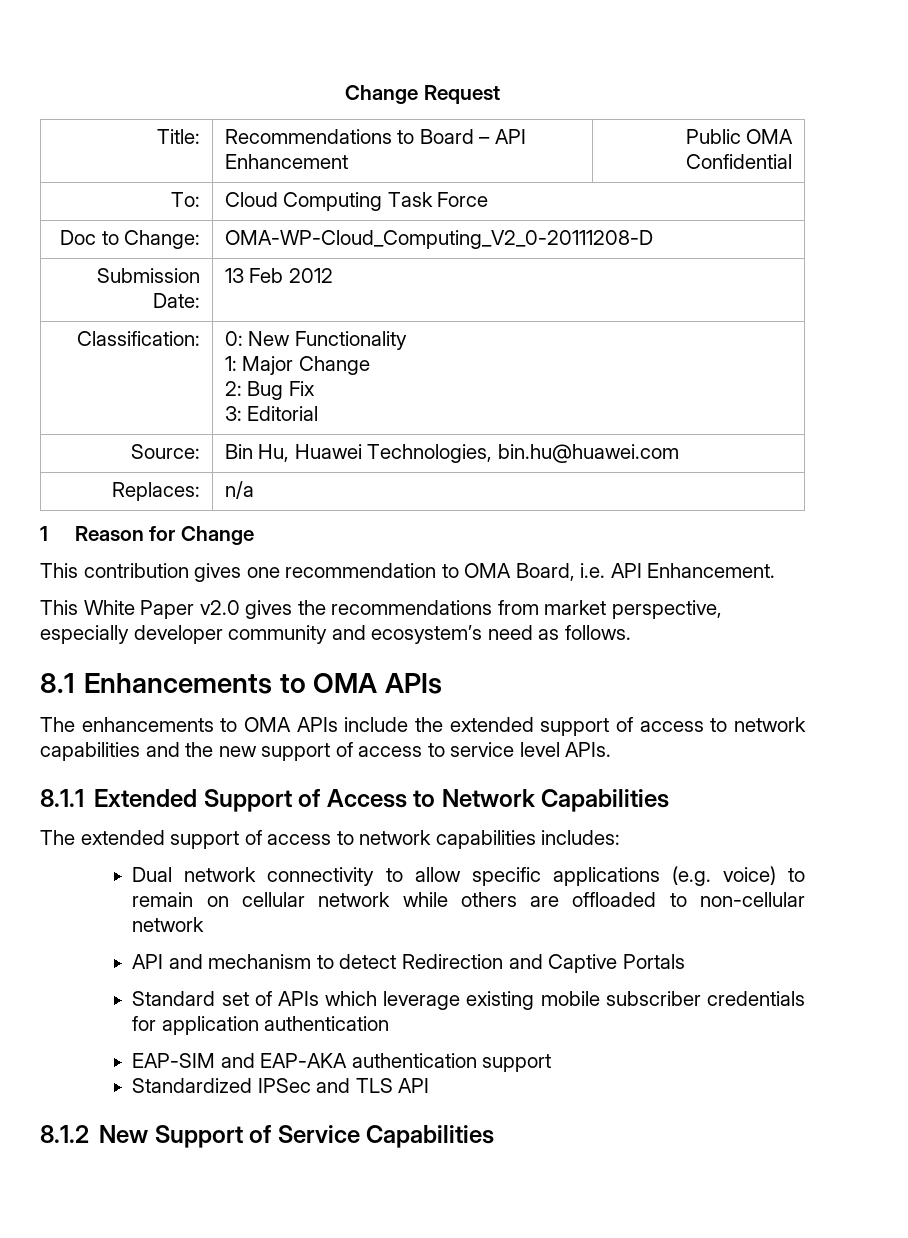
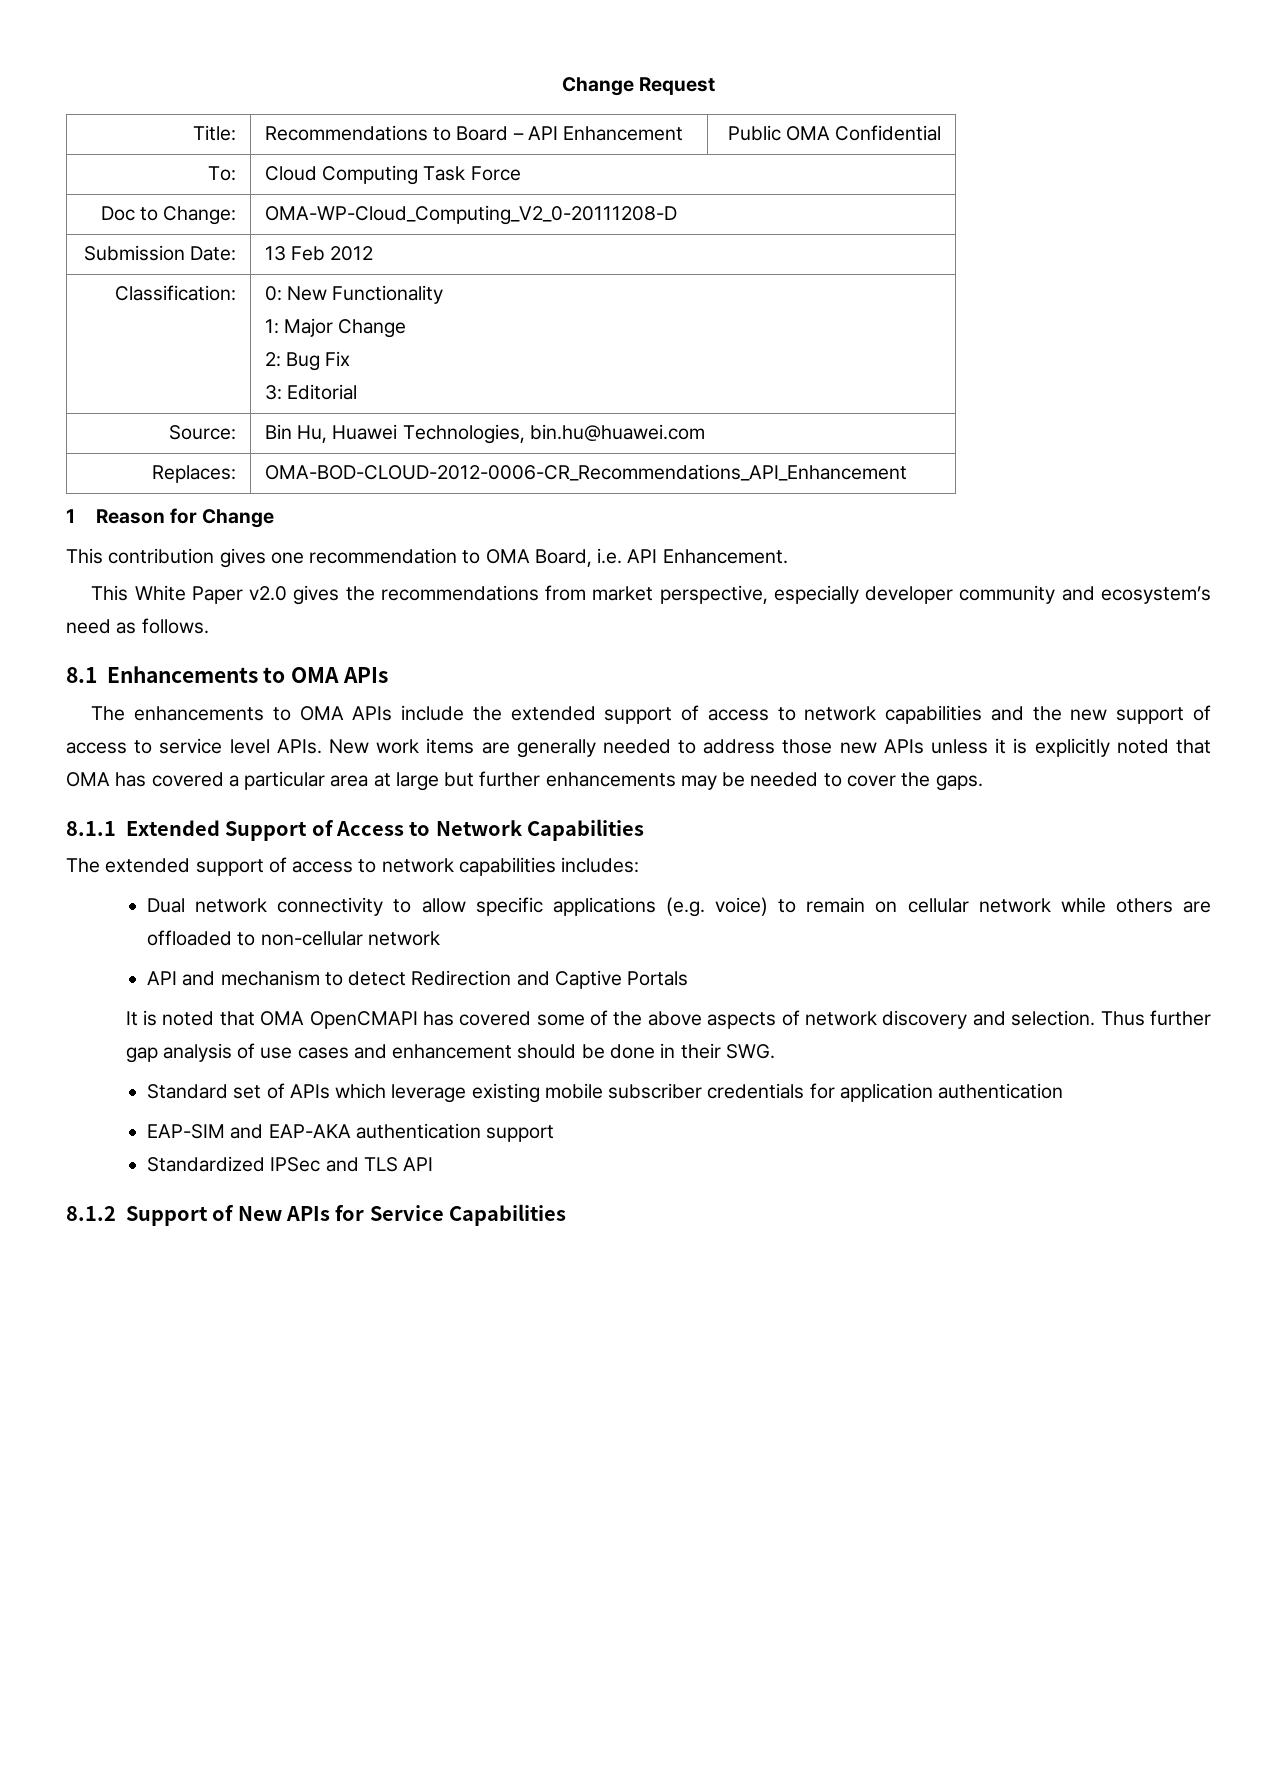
- Replaces: | n/a
+ Replaces: | OMA-BOD-CLOUD-2012-0006-CR_Recommendations_API_Enhancement
+ New work items are generally needed to address those new APIs unless it is explicitly noted that OMA has covered a particular area at large but further enhancements may be needed to cover the gaps.
+ It is noted that OMA OpenCMAPI has covered some of the above aspects of network discovery and selection. Thus further gap analysis of use cases and enhancement should be done in their SWG.
- 8.1.2 New Support of Service Capabilities
+ 8.1.2 Support of New APIs for Service Capabilities

